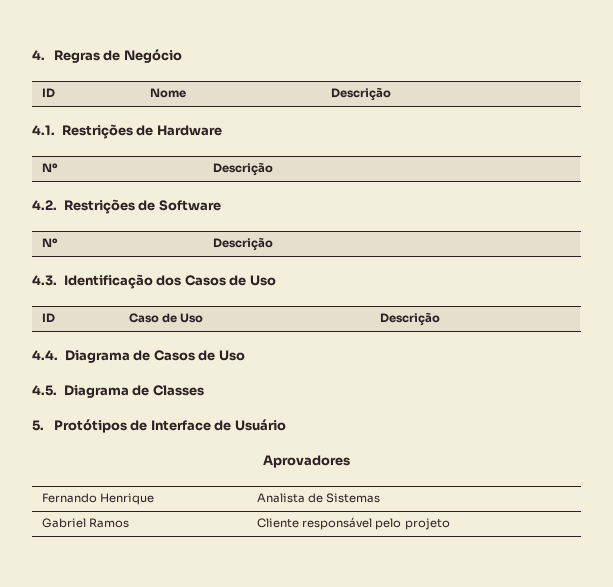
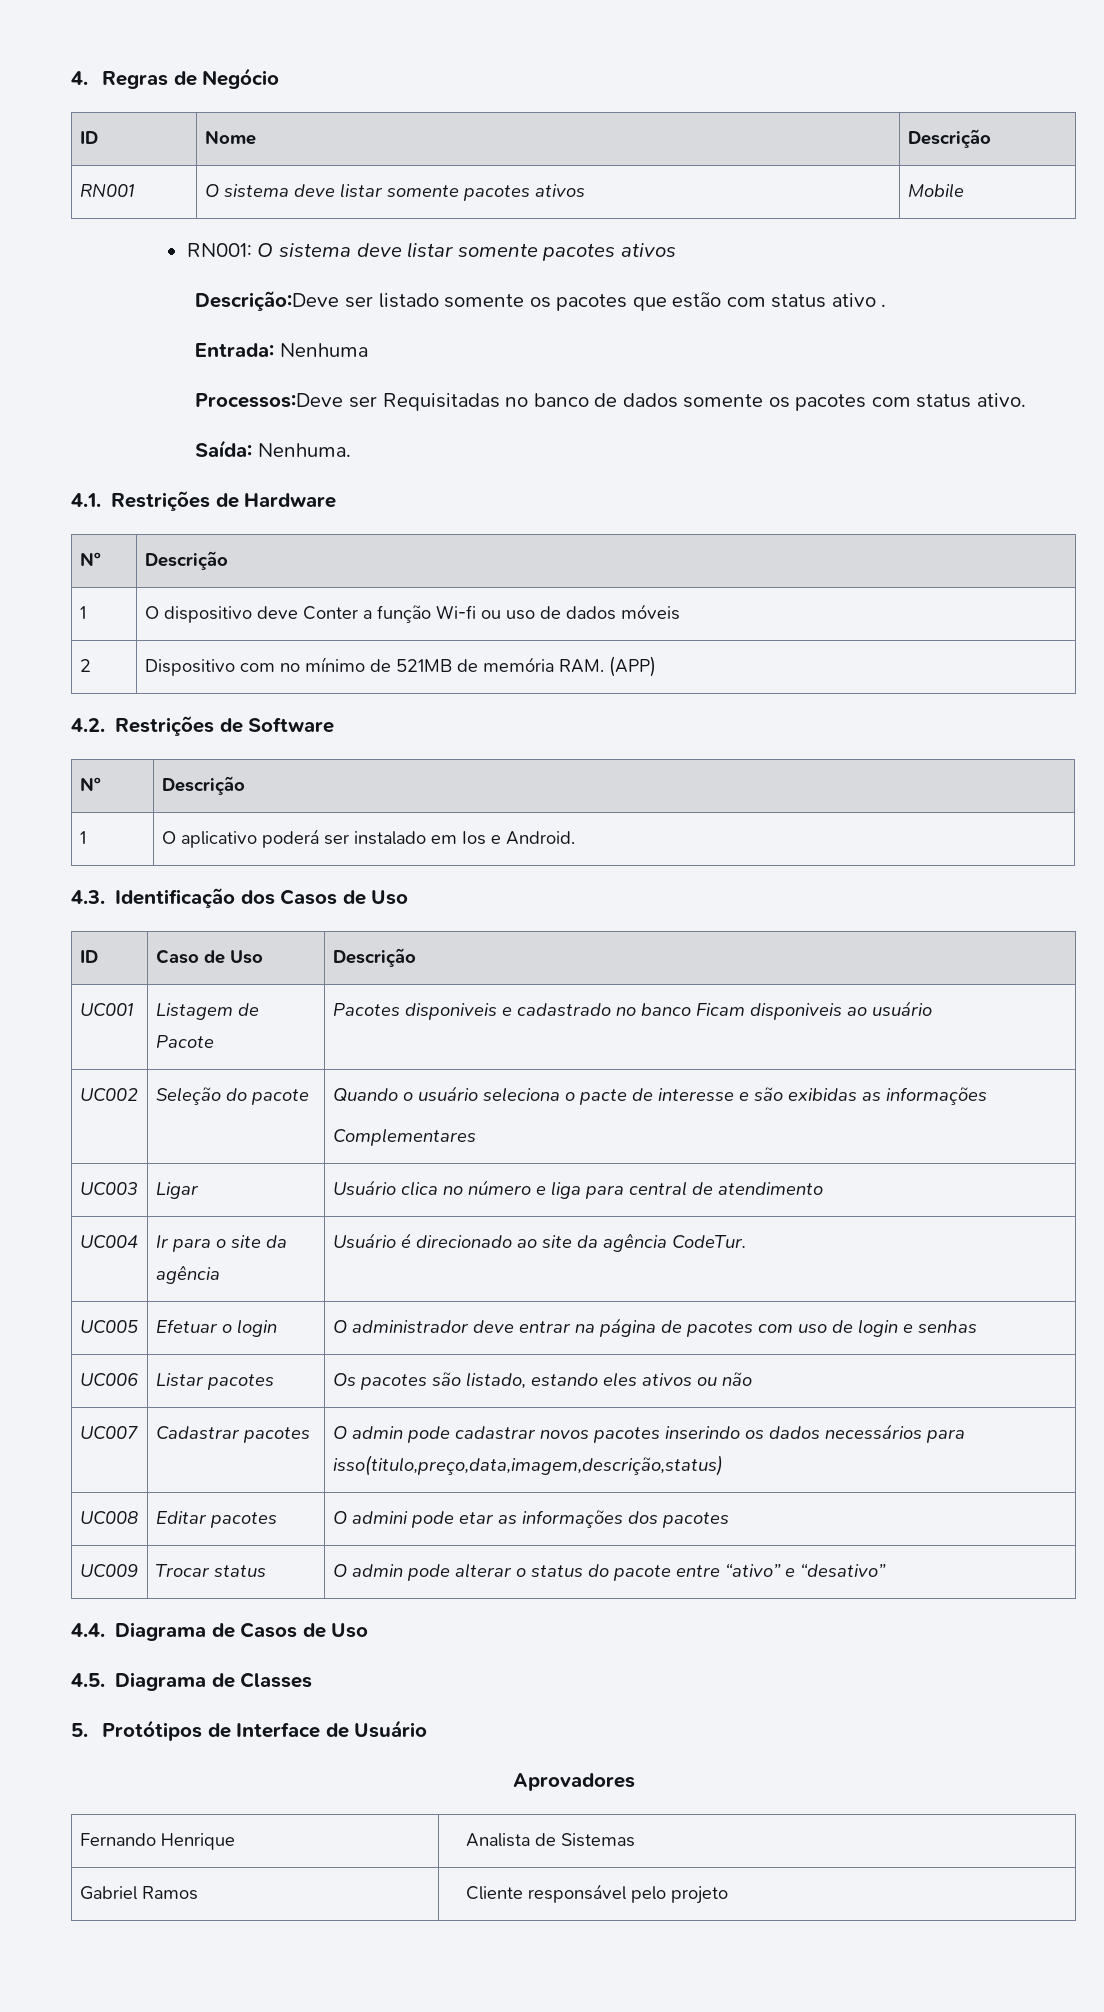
+ RN001 | O sistema deve listar somente pacotes ativos | Mobile
+ RN001: O sistema deve listar somente pacotes ativos
+ Descrição:Deve ser listado somente os pacotes que estão com status ativo .
+ Entrada: Nenhuma
+ Processos:Deve ser Requisitadas no banco de dados somente os pacotes com status ativo.
+ Saída: Nenhuma.
+ 1 | O dispositivo deve Conter a função Wi-fi ou uso de dados móveis
+ 2 | Dispositivo com no mínimo de 521MB de memória RAM. (APP)
+ 1 | O aplicativo poderá ser instalado em Ios e Android.
+ UC001 | Listagem de Pacote | Pacotes disponiveis e cadastrado no banco Ficam disponiveis ao usuário
+ UC002 | Seleção do pacote | Quando o usuário seleciona o pacte de interesse e são exibidas as informações
+ Complementares
+ UC003 | Ligar | Usuário clica no número e liga para central de atendimento
+ UC004 | Ir para o site da agência | Usuário é direcionado ao site da agência CodeTur.
+ UC005 | Efetuar o login | O administrador deve entrar na página de pacotes com uso de login e senhas
+ UC006 | Listar pacotes | Os pacotes são listado, estando eles ativos ou não
+ UC007 | Cadastrar pacotes | O admin pode cadastrar novos pacotes inserindo os dados necessários para isso(titulo,preço,data,imagem,descrição,status)
+ UC008 | Editar pacotes | O admini pode etar as informações dos pacotes
+ UC009 | Trocar status | O admin pode alterar o status do pacote entre “ativo” e “desativo”

